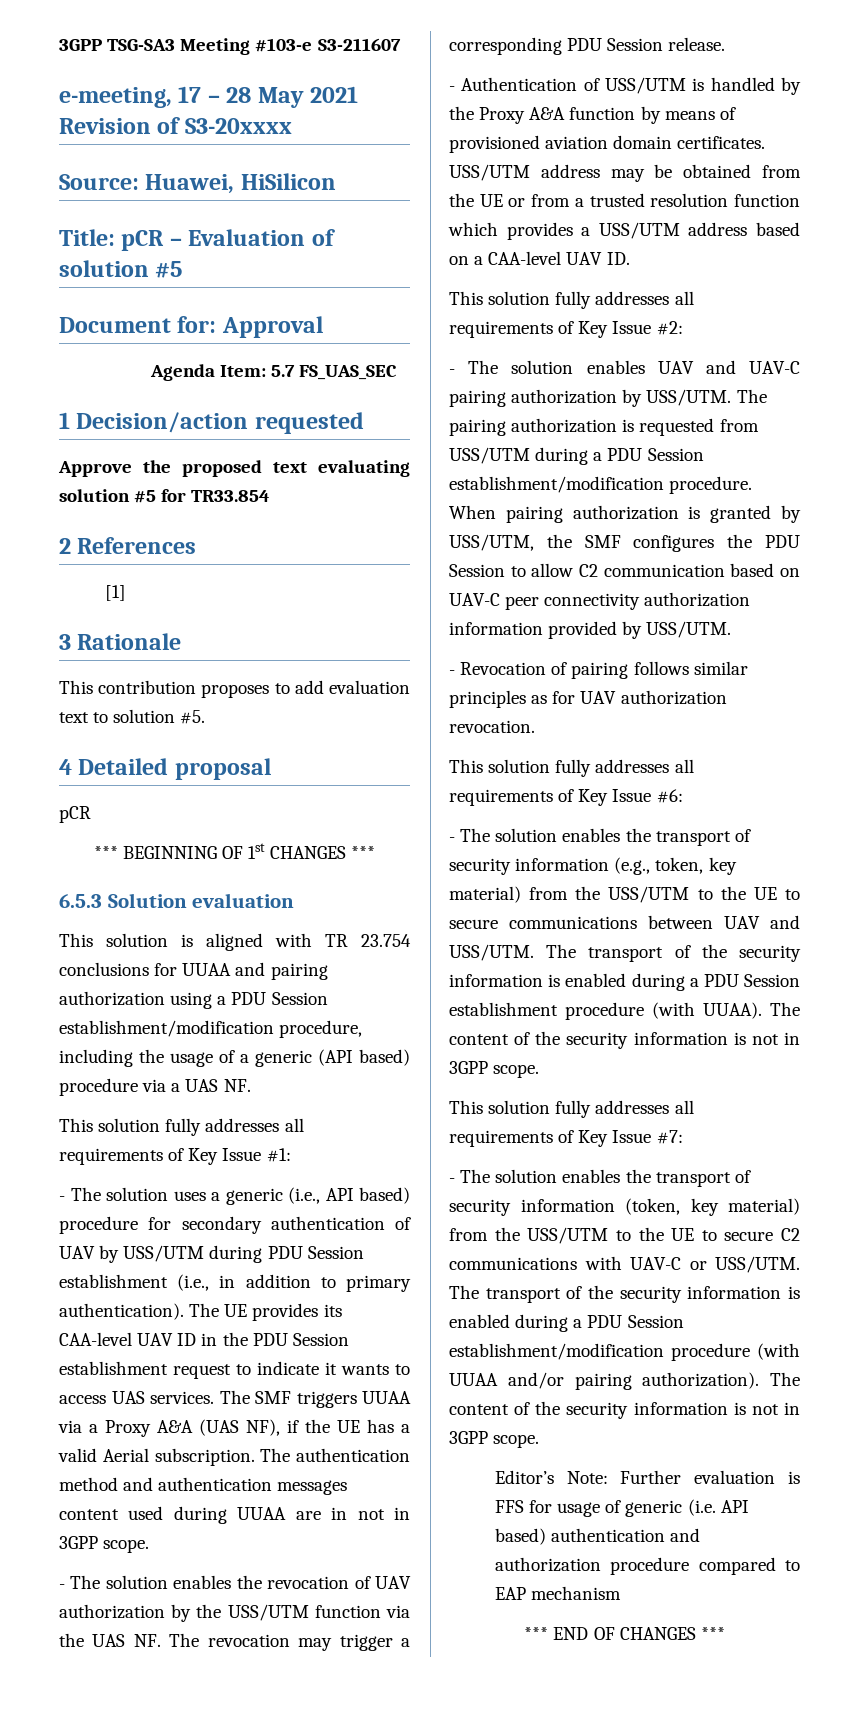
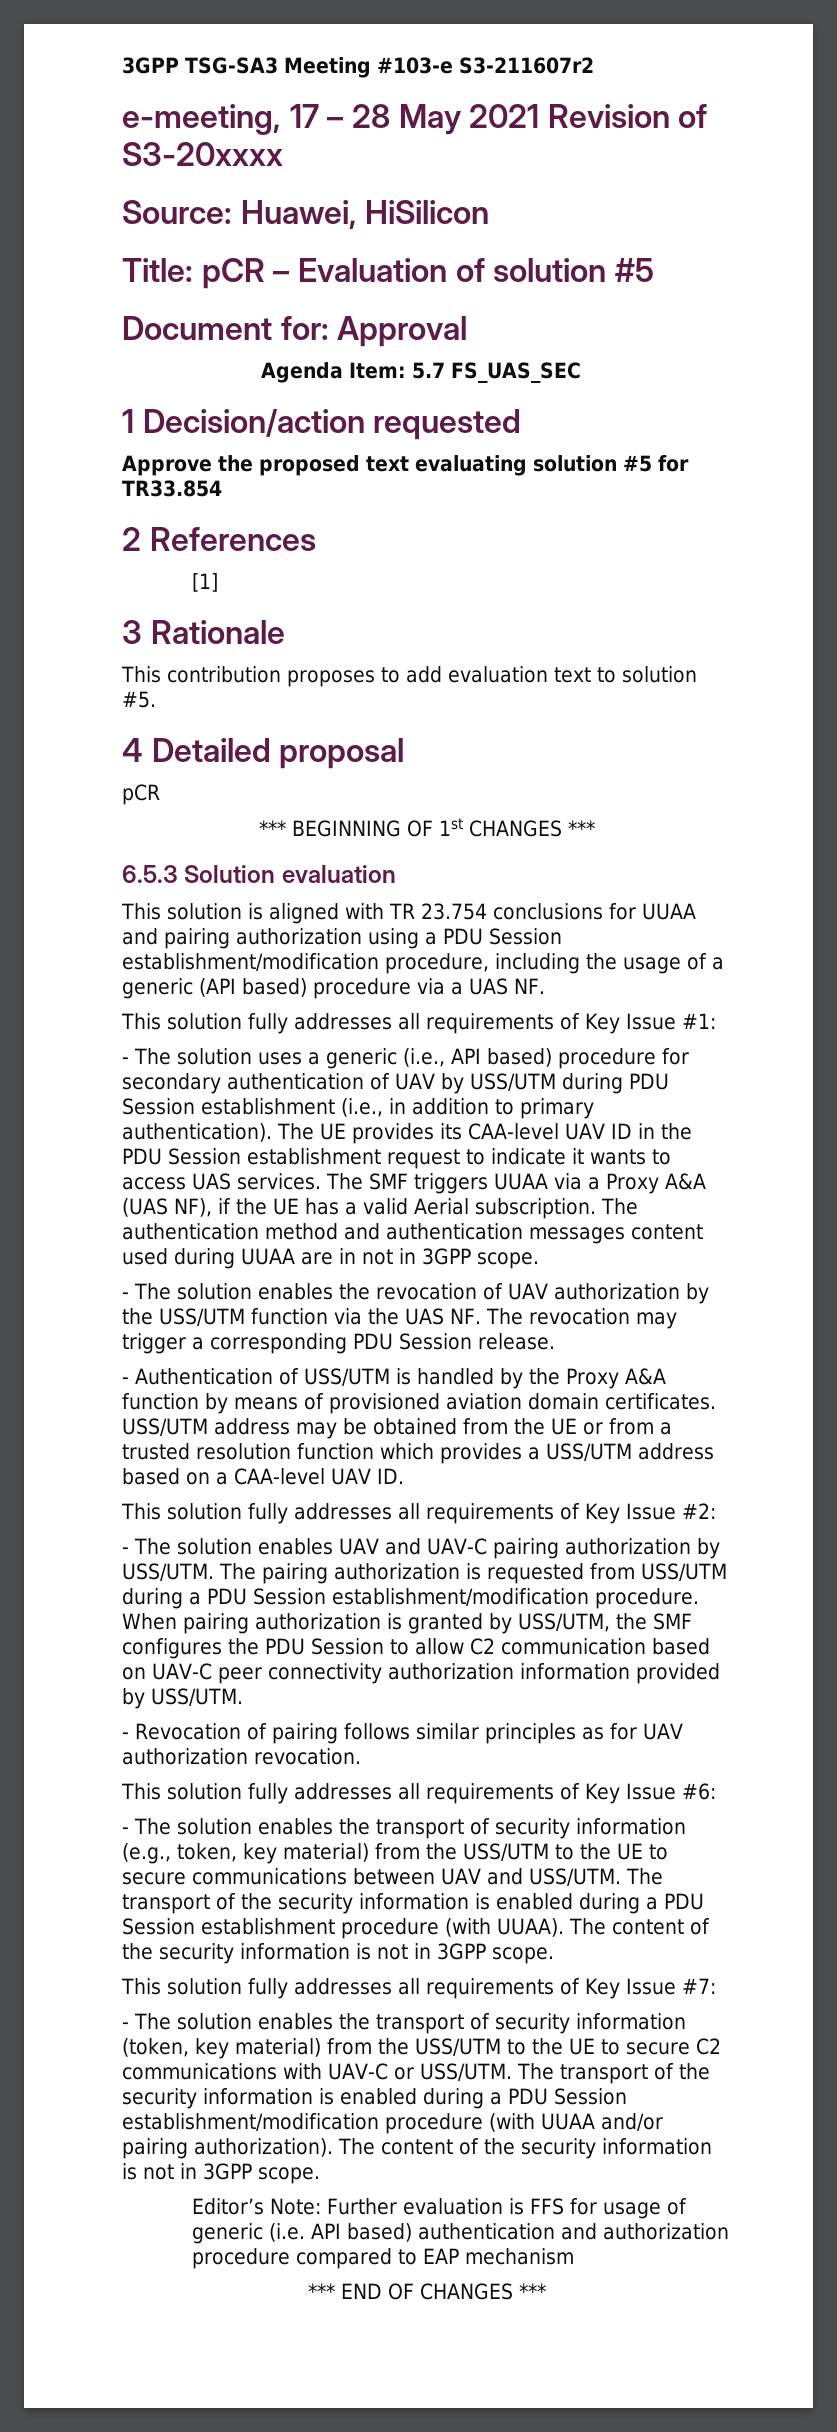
- 3GPP TSG-SA3 Meeting #103-e S3-211607
+ 3GPP TSG-SA3 Meeting #103-e S3-211607r2

